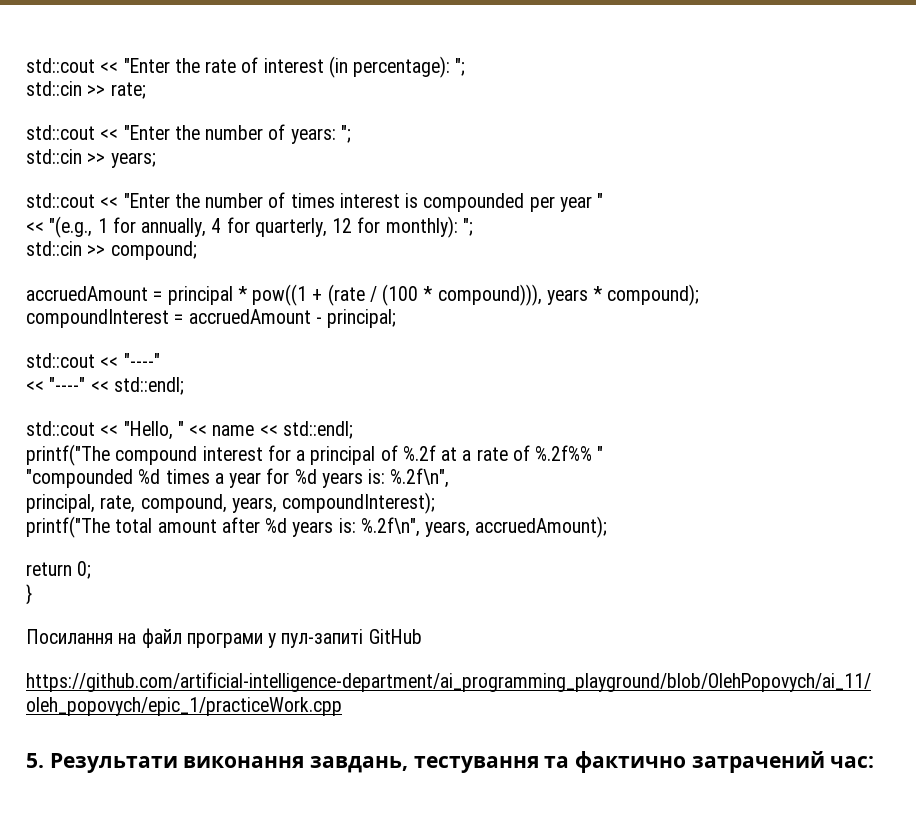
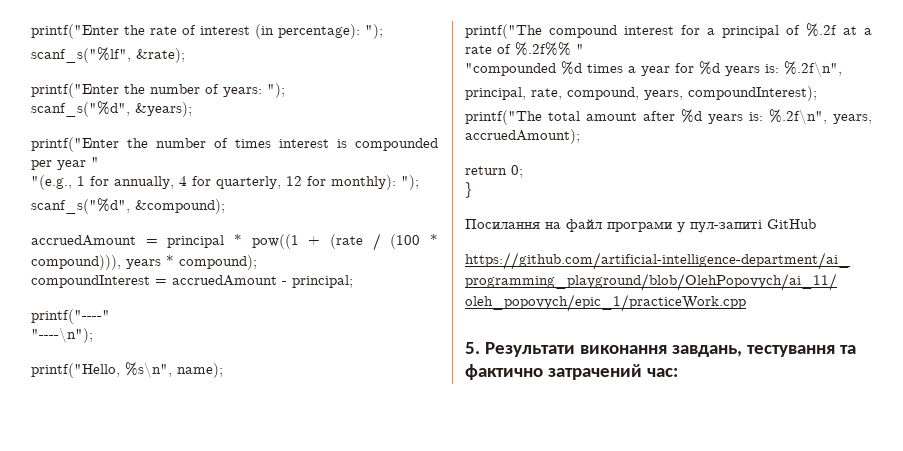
- std::cout << "Enter the rate of interest (in percentage): ";
- std::cin >> rate;
- std::cout << "Enter the number of years: ";
- std::cin >> years;
- std::cout << "Enter the number of times interest is compounded per year "
+ printf("Enter the rate of interest (in percentage): ");
+ scanf_s("%lf", &rate);
+ printf("Enter the number of years: ");
+ scanf_s("%d", &years);
+ printf("Enter the number of times interest is compounded per year "
- << "(e.g., 1 for annually, 4 for quarterly, 12 for monthly): ";
- std::cin >> compound;
+ "(e.g., 1 for annually, 4 for quarterly, 12 for monthly): ");
+ scanf_s("%d", &compound);
- std::cout << "----"
- << "----" << std::endl;
- std::cout << "Hello, " << name << std::endl;
+ printf("----"
+ "----\n");
+ printf("Hello, %s\n", name);

